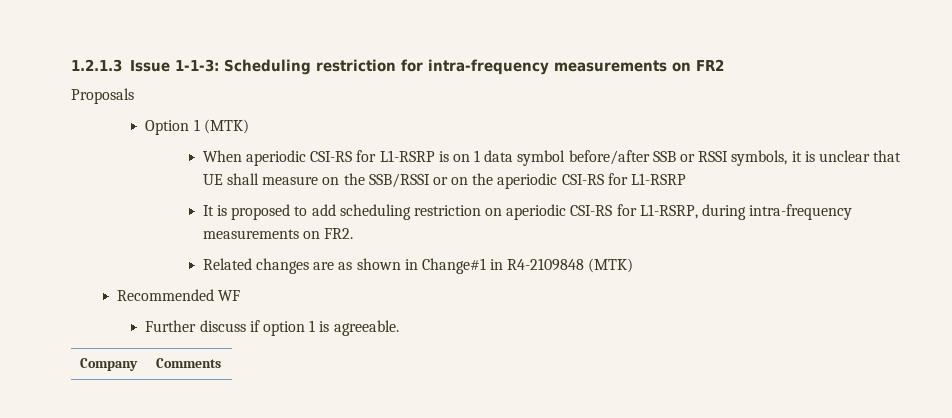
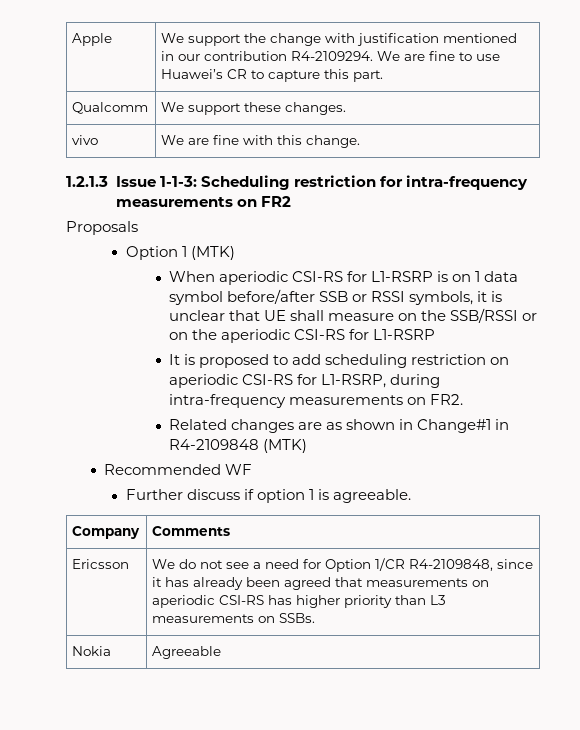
+ Apple | We support the change with justification mentioned in our contribution R4-2109294. We are fine to use Huawei’s CR to capture this part.
+ Qualcomm | We support these changes.
+ vivo | We are fine with this change.
+ Ericsson | We do not see a need for Option 1/CR R4-2109848, since it has already been agreed that measurements on aperiodic CSI-RS has higher priority than L3 measurements on SSBs.
+ Nokia | Agreeable

